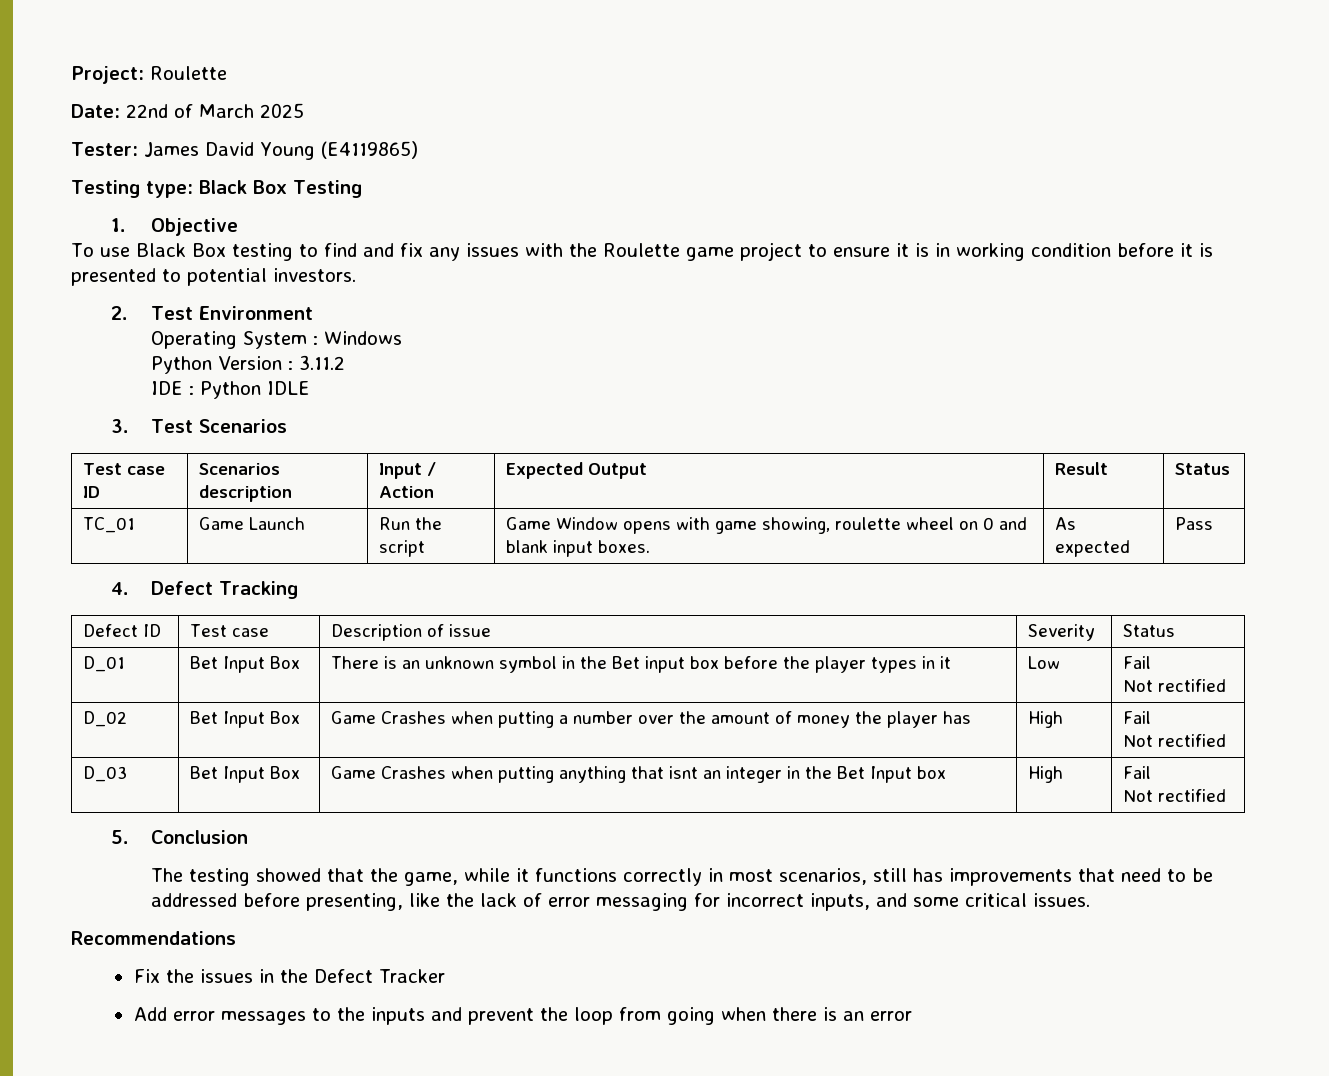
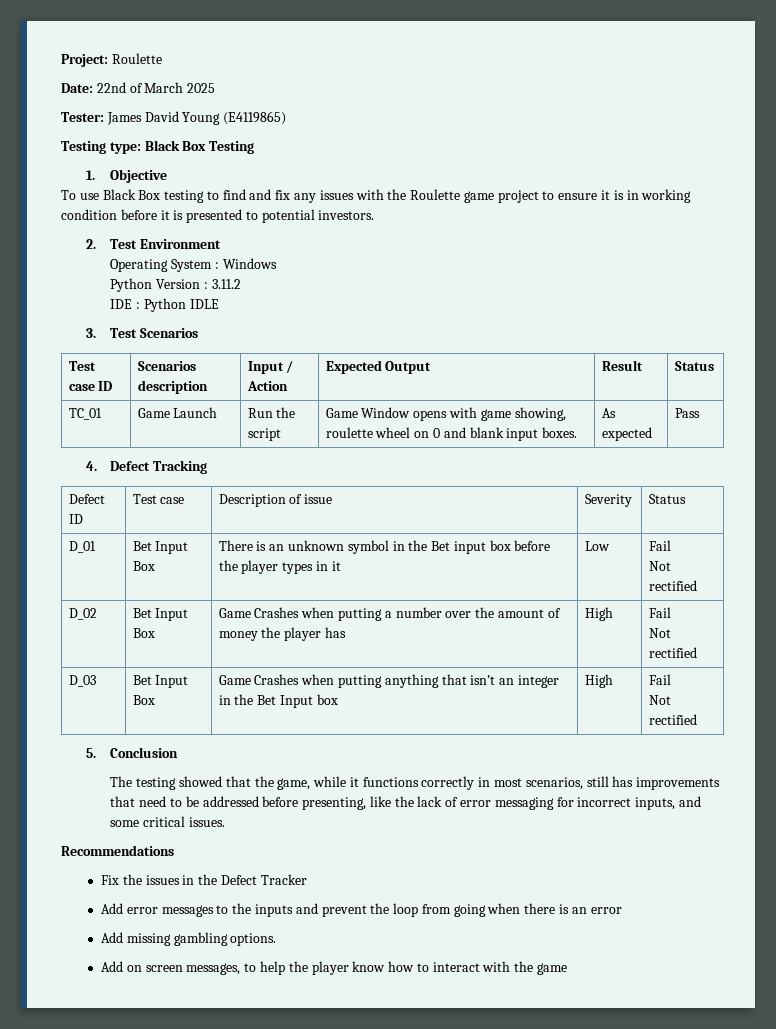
- D_03 | Bet Input Box | Game Crashes when putting anything that isnt an integer in the Bet Input box | High | Fail
+ D_03 | Bet Input Box | Game Crashes when putting anything that isn’t an integer in the Bet Input box | High | Fail
+ Add missing gambling options.
+ Add on screen messages, to help the player know how to interact with the game

